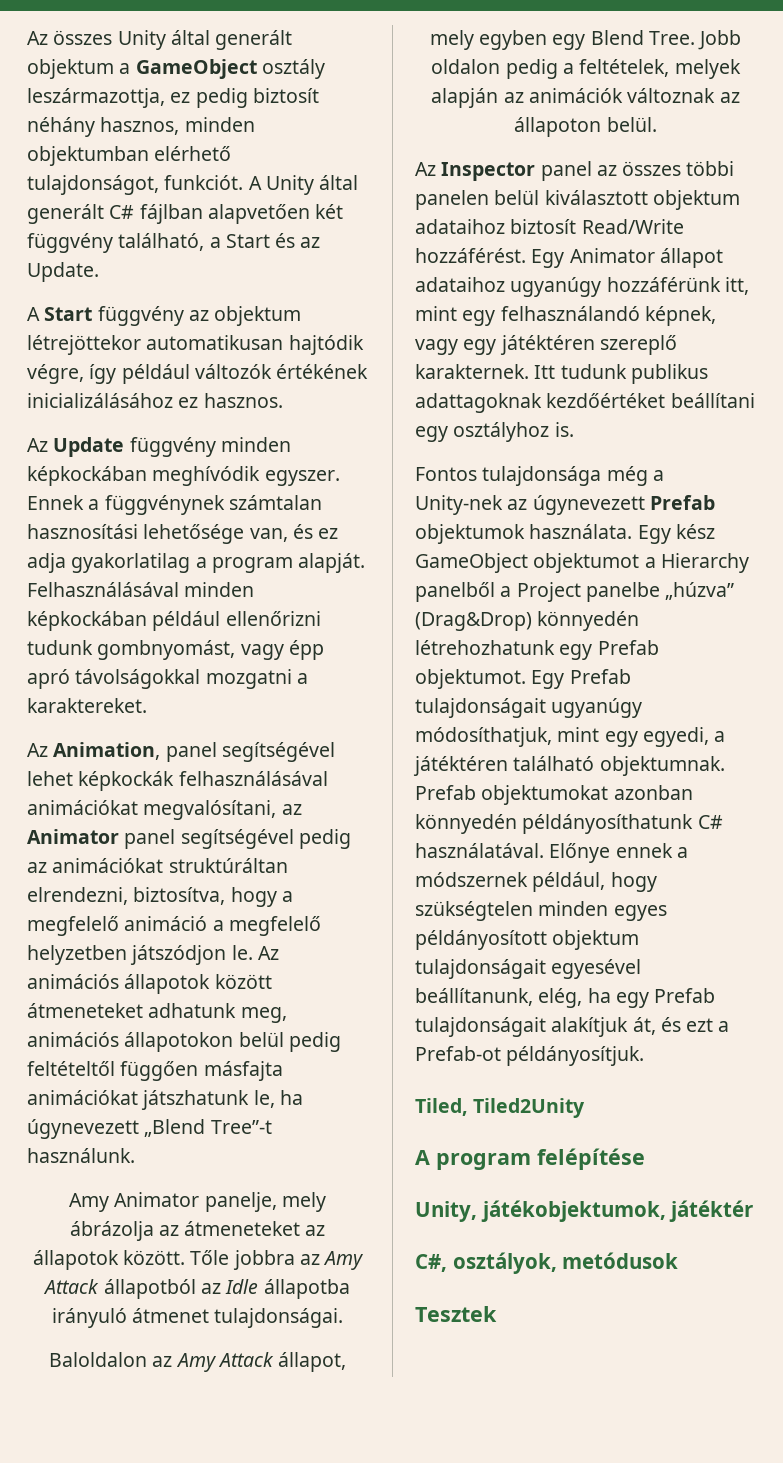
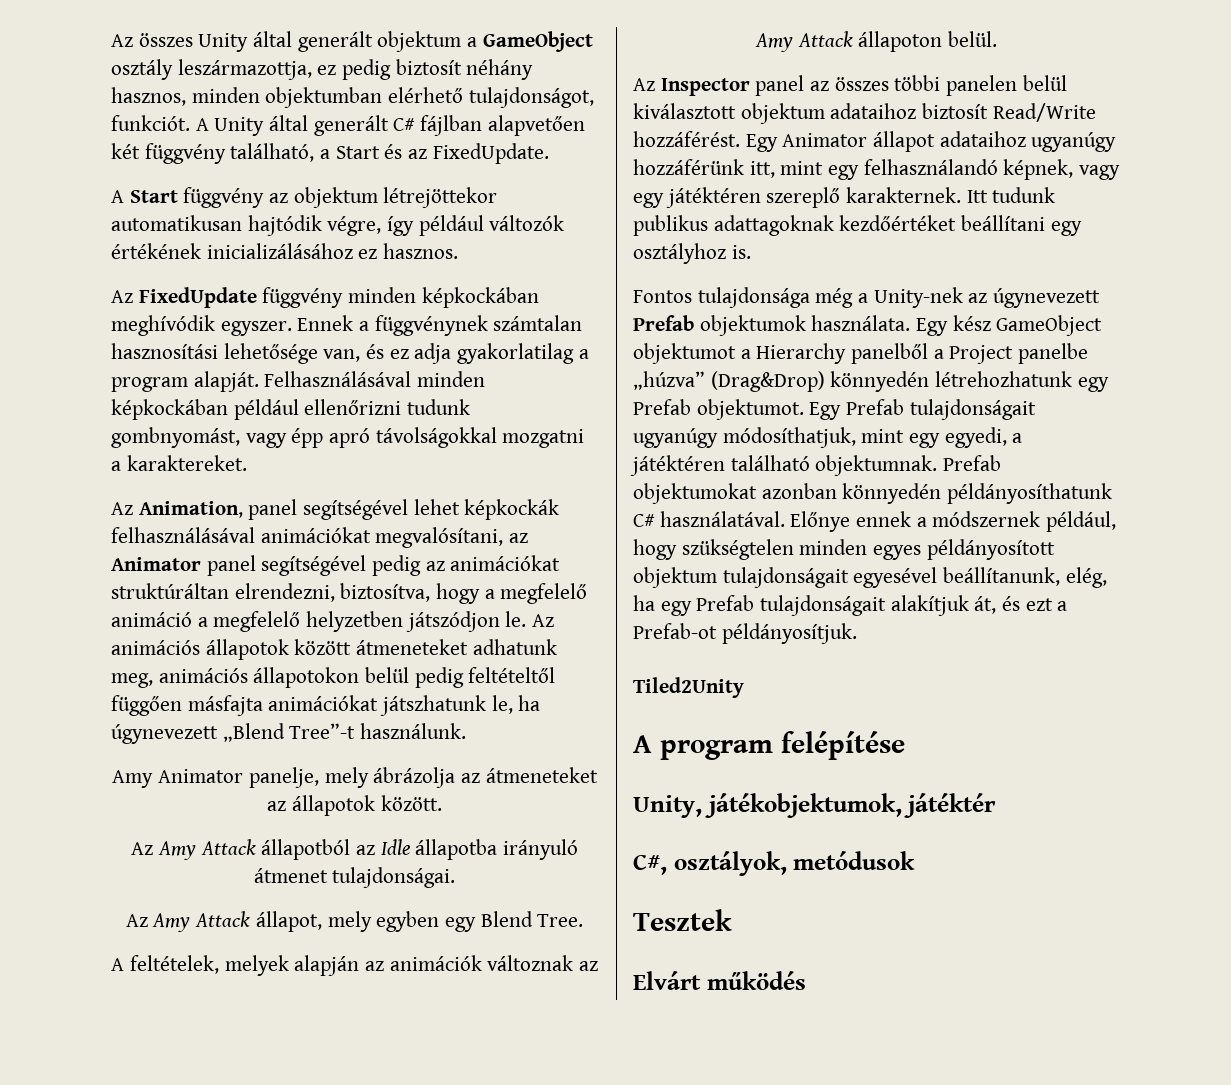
- A Unity által generált C# fájlban alapvetően két függvény található, a Start és az Update.
+ A Unity által generált C# fájlban alapvetően két függvény található, a Start és az FixedUpdate.
- Az Update függvény minden képkockában meghívódik egyszer.
+ Az FixedUpdate függvény minden képkockában meghívódik egyszer.
- Amy Animator panelje, mely ábrázolja az átmeneteket az állapotok között. Tőle jobbra az Amy Attack állapotból az Idle állapotba irányuló átmenet tulajdonságai.
+ Amy Animator panelje, mely ábrázolja az átmeneteket az állapotok között.
+ Az Amy Attack állapotból az Idle állapotba irányuló átmenet tulajdonságai.
- Baloldalon az Amy Attack állapot, mely egyben egy Blend Tree. Jobb oldalon pedig a feltételek, melyek alapján az animációk változnak az állapoton belül.
+ Az Amy Attack állapot, mely egyben egy Blend Tree.
+ A feltételek, melyek alapján az animációk változnak az Amy Attack állapoton belül.
- Tiled, Tiled2Unity
+ Tiled2Unity
+ Elvárt működés

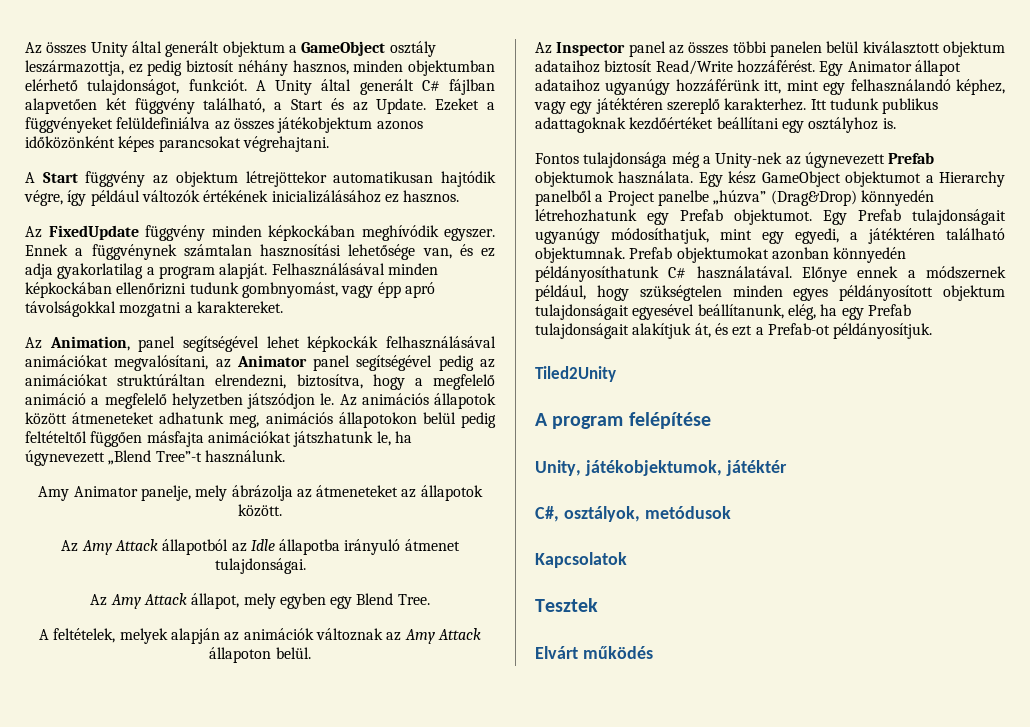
- A Unity által generált C# fájlban alapvetően két függvény található, a Start és az FixedUpdate.
+ A Unity által generált C# fájlban alapvetően két függvény található, a Start és az Update. Ezeket a függvényeket felüldefiniálva az összes játékobjektum azonos időközönként képes parancsokat végrehajtani.
- Felhasználásával minden képkockában például ellenőrizni tudunk gombnyomást, vagy épp apró távolságokkal mozgatni a karaktereket.
+ Felhasználásával minden képkockában ellenőrizni tudunk gombnyomást, vagy épp apró távolságokkal mozgatni a karaktereket.
- Egy Animator állapot adataihoz ugyanúgy hozzáférünk itt, mint egy felhasználandó képnek, vagy egy játéktéren szereplő karakternek.
+ Egy Animator állapot adataihoz ugyanúgy hozzáférünk itt, mint egy felhasználandó képhez, vagy egy játéktéren szereplő karakterhez.
+ Kapcsolatok

